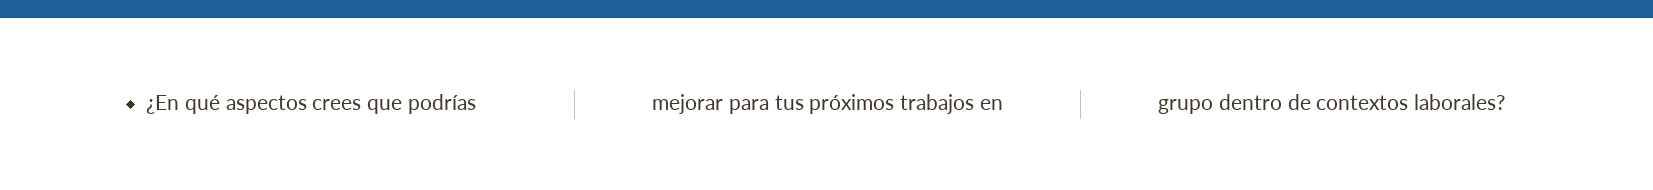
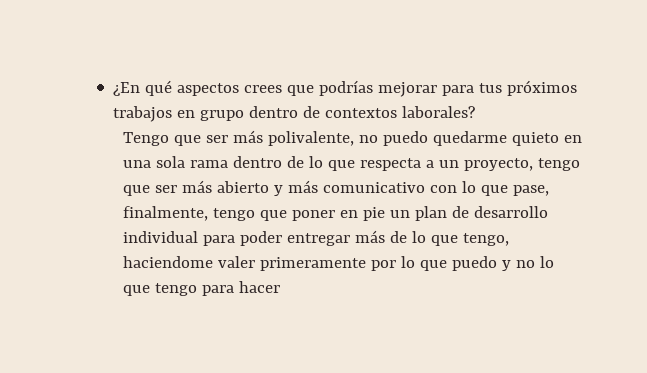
+ Tengo que ser más polivalente, no puedo quedarme quieto en una sola rama dentro de lo que respecta a un proyecto, tengo que ser más abierto y más comunicativo con lo que pase, finalmente, tengo que poner en pie un plan de desarrollo individual para poder entregar más de lo que tengo, haciendome valer primeramente por lo que puedo y no lo que tengo para hacer

